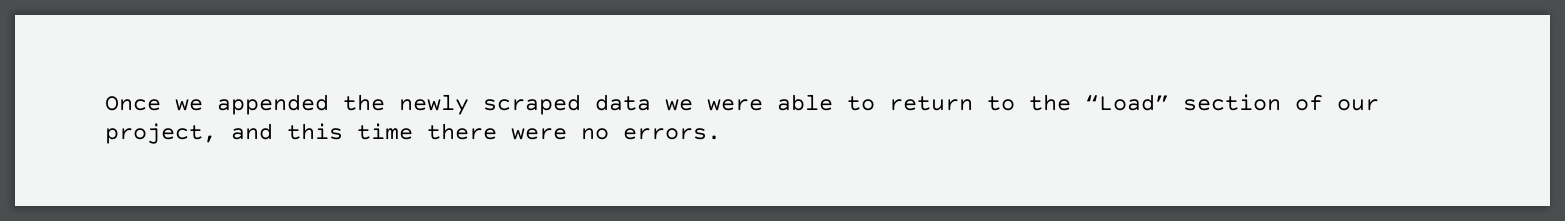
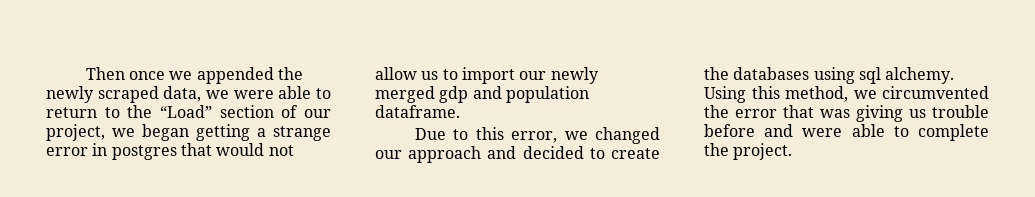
- Once we appended the newly scraped data we were able to return to the “Load” section of our project, and this time there were no errors.
+ Then once we appended the newly scraped data, we were able to return to the “Load” section of our project, we began getting a strange error in postgres that would not allow us to import our newly merged gdp and population dataframe.
+ Due to this error, we changed our approach and decided to create the databases using sql alchemy. Using this method, we circumvented the error that was giving us trouble before and were able to complete the project.

